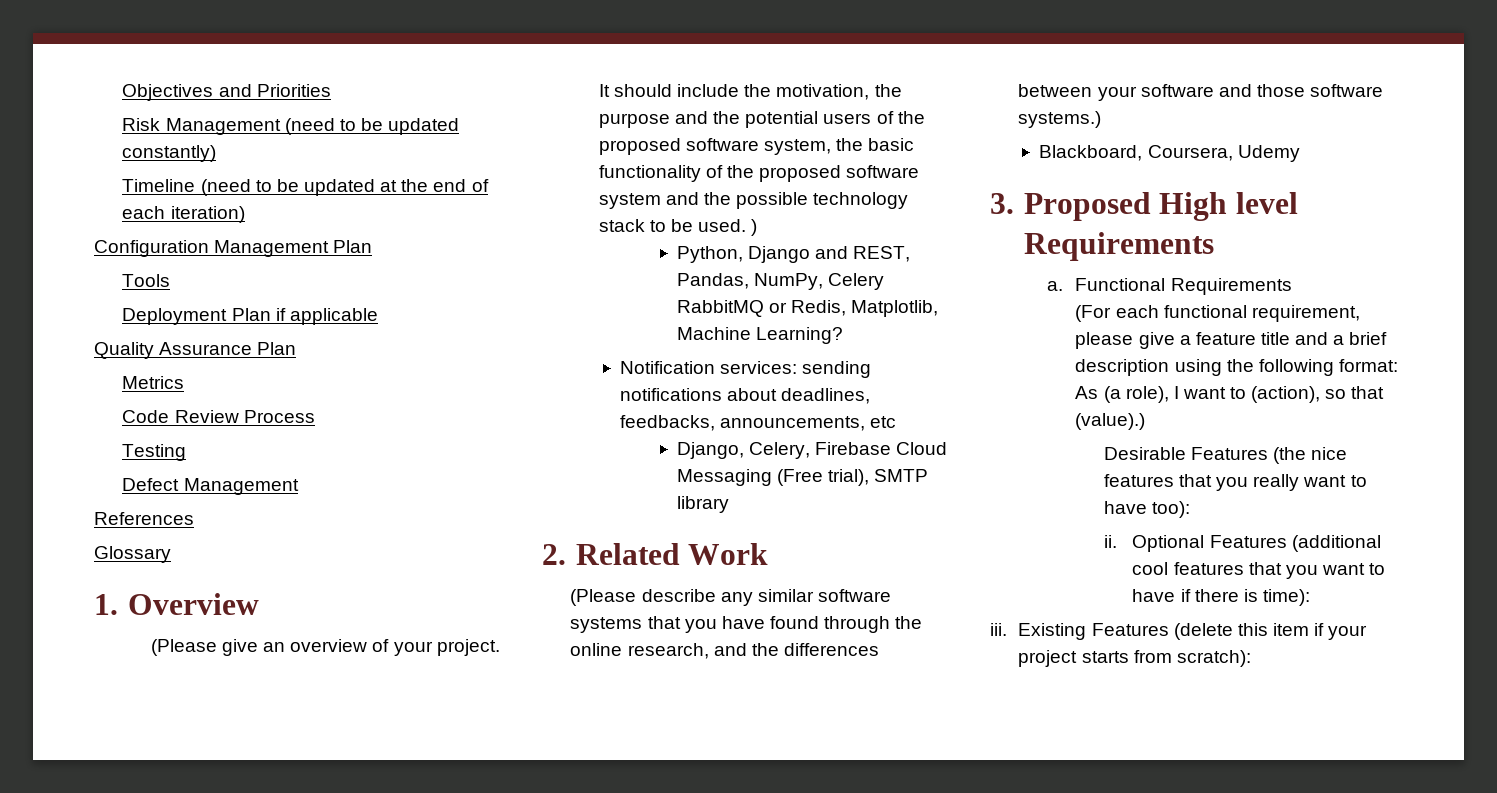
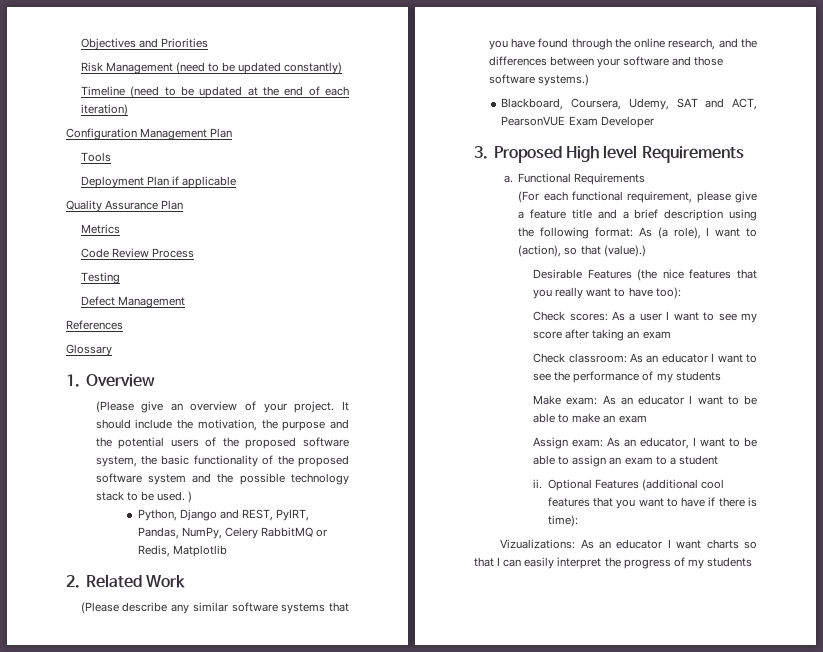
- Python, Django and REST, Pandas, NumPy, Celery RabbitMQ or Redis, Matplotlib, Machine Learning?
- Notification services: sending notifications about deadlines, feedbacks, announcements, etc
- Django, Celery, Firebase Cloud Messaging (Free trial), SMTP library
+ Python, Django and REST, PyIRT, Pandas, NumPy, Celery RabbitMQ or Redis, Matplotlib
- Blackboard, Coursera, Udemy
+ Blackboard, Coursera, Udemy, SAT and ACT, PearsonVUE Exam Developer
+ Check scores: As a user I want to see my score after taking an exam
+ Check classroom: As an educator I want to see the performance of my students
+ Make exam: As an educator I want to be able to make an exam
+ Assign exam: As an educator, I want to be able to assign an exam to a student
- iii. Existing Features (delete this item if your project starts from scratch):
+ Vizualizations: As an educator I want charts so that I can easily interpret the progress of my students

